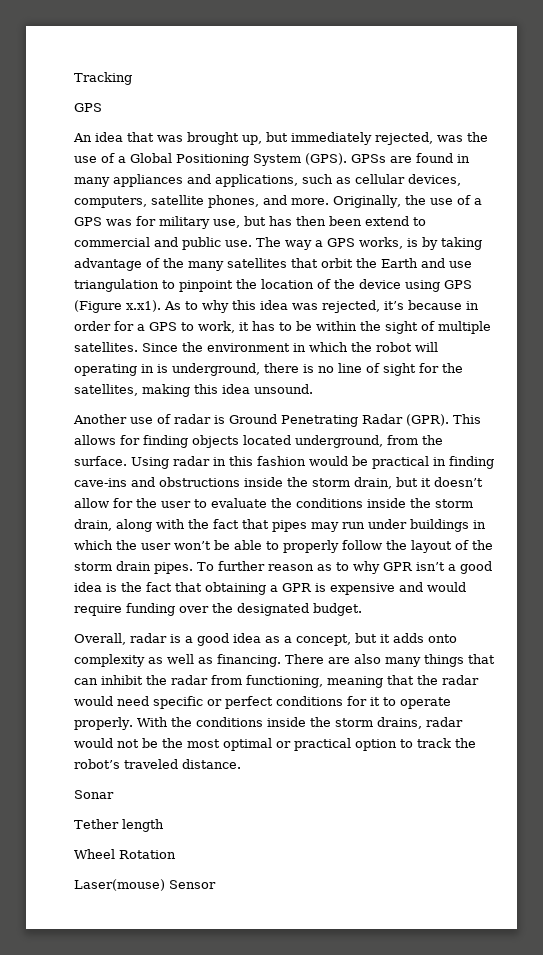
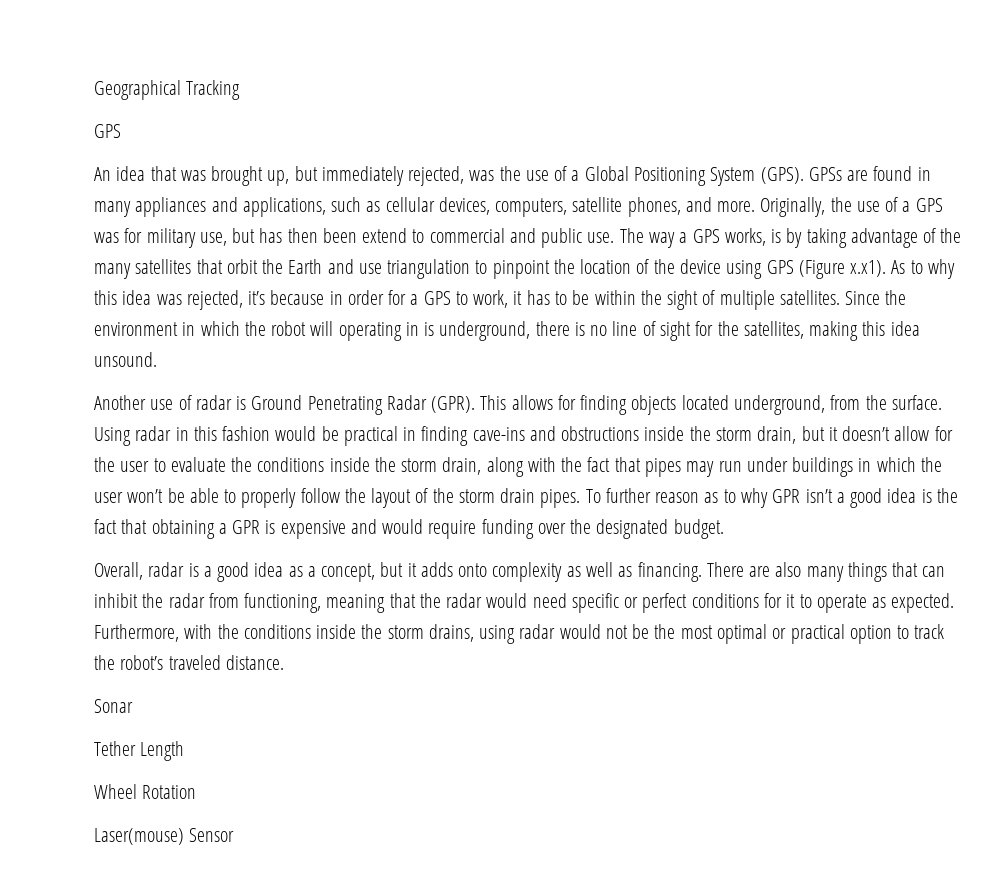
- Tracking
+ Geographical Tracking
- There are also many things that can inhibit the radar from functioning, meaning that the radar would need specific or perfect conditions for it to operate properly. With the conditions inside the storm drains, radar would not be the most optimal or practical option to track the robot’s traveled distance.
+ There are also many things that can inhibit the radar from functioning, meaning that the radar would need specific or perfect conditions for it to operate as expected. Furthermore, with the conditions inside the storm drains, using radar would not be the most optimal or practical option to track the robot’s traveled distance.
- Tether length
+ Tether Length

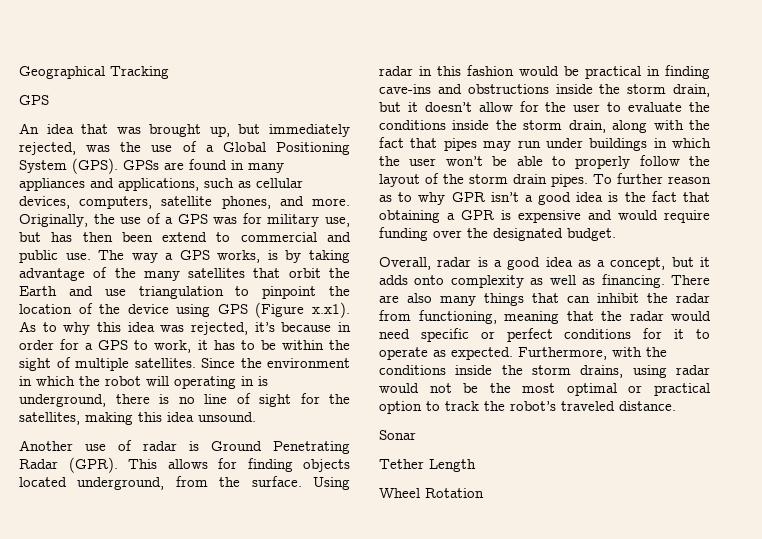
- Laser(mouse) Sensor

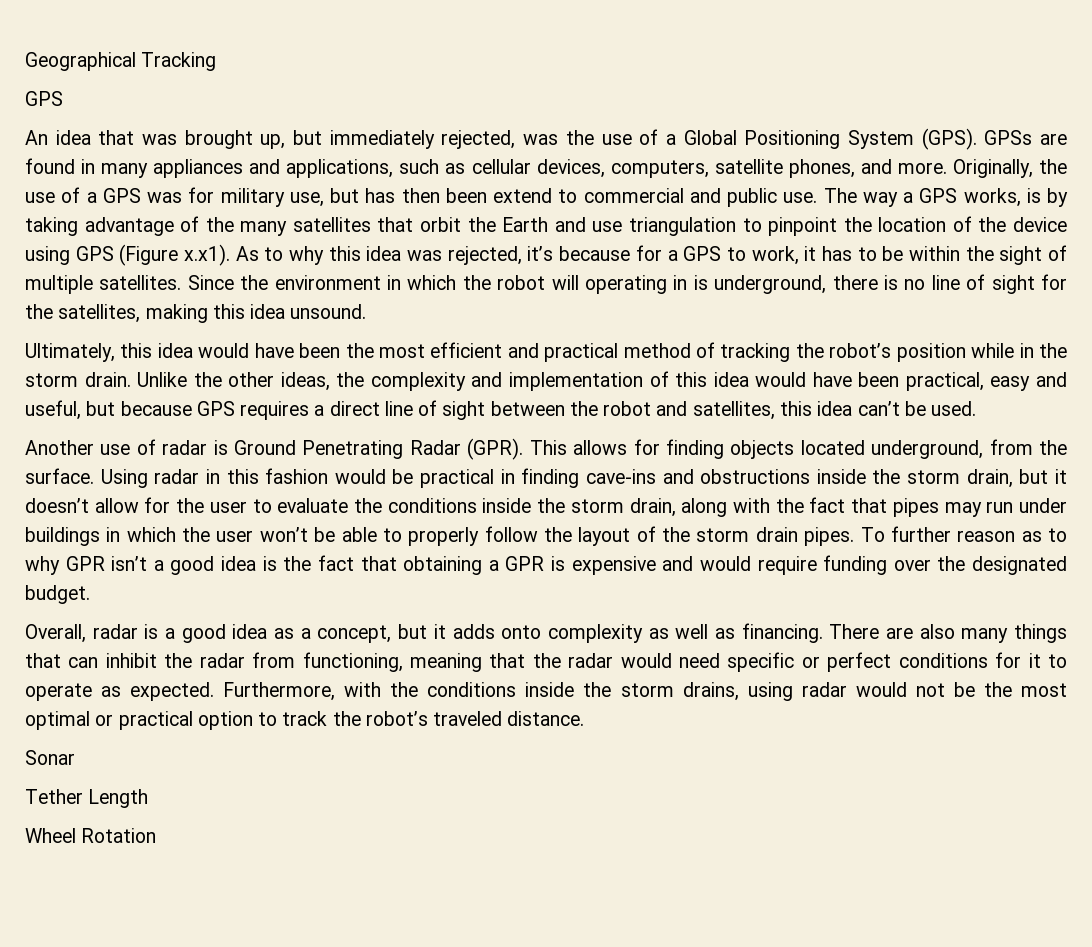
- The way a GPS works, is by taking advantage of the many satellites that orbit the Earth and use triangulation to pinpoint the location of the device using GPS (Figure x.x1). As to why this idea was rejected, it’s because in order for a GPS to work, it has to be within the sight of multiple satellites.
+ The way a GPS works, is by taking advantage of the many satellites that orbit the Earth and use triangulation to pinpoint the location of the device using GPS (Figure x.x1). As to why this idea was rejected, it’s because for a GPS to work, it has to be within the sight of multiple satellites.
+ Ultimately, this idea would have been the most efficient and practical method of tracking the robot’s position while in the storm drain. Unlike the other ideas, the complexity and implementation of this idea would have been practical, easy and useful, but because GPS requires a direct line of sight between the robot and satellites, this idea can’t be used.

